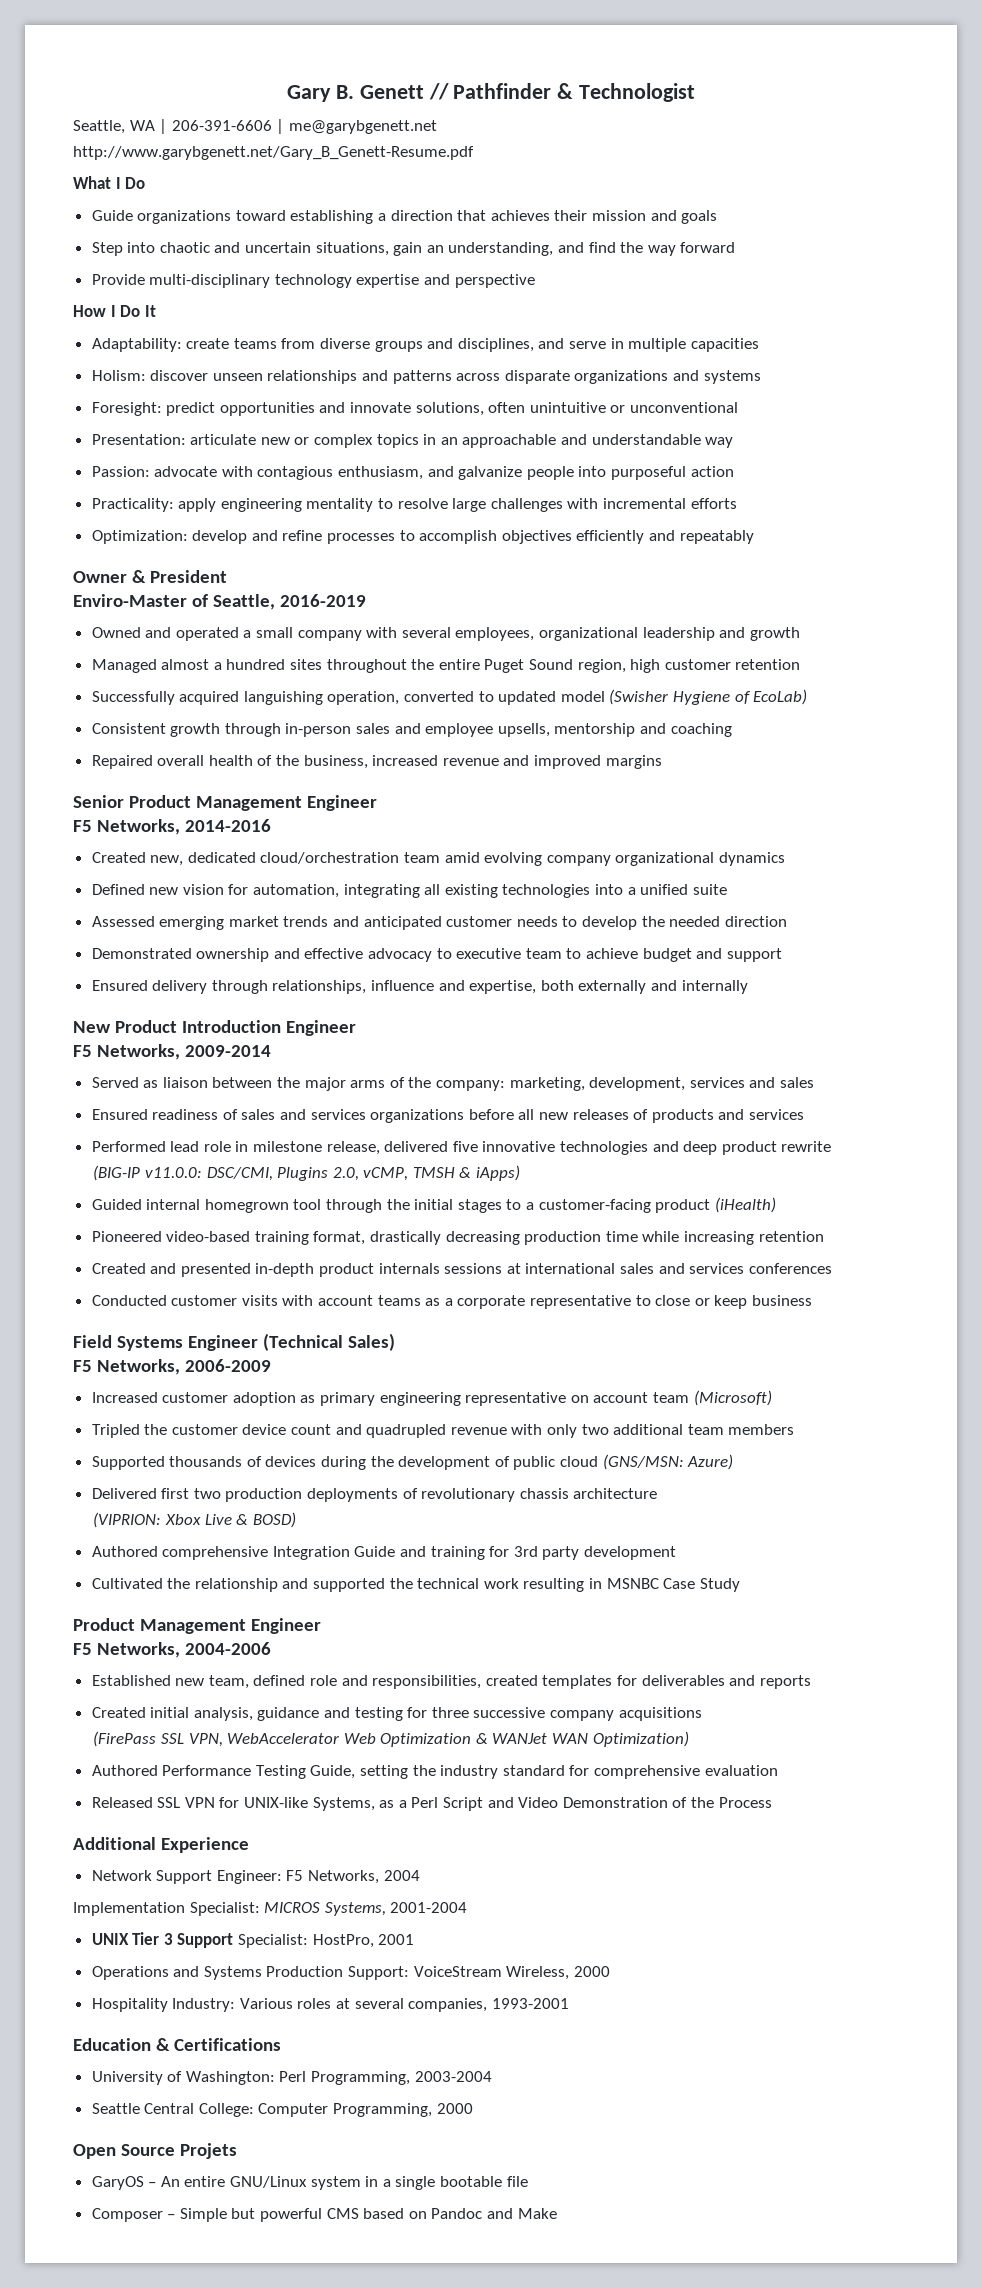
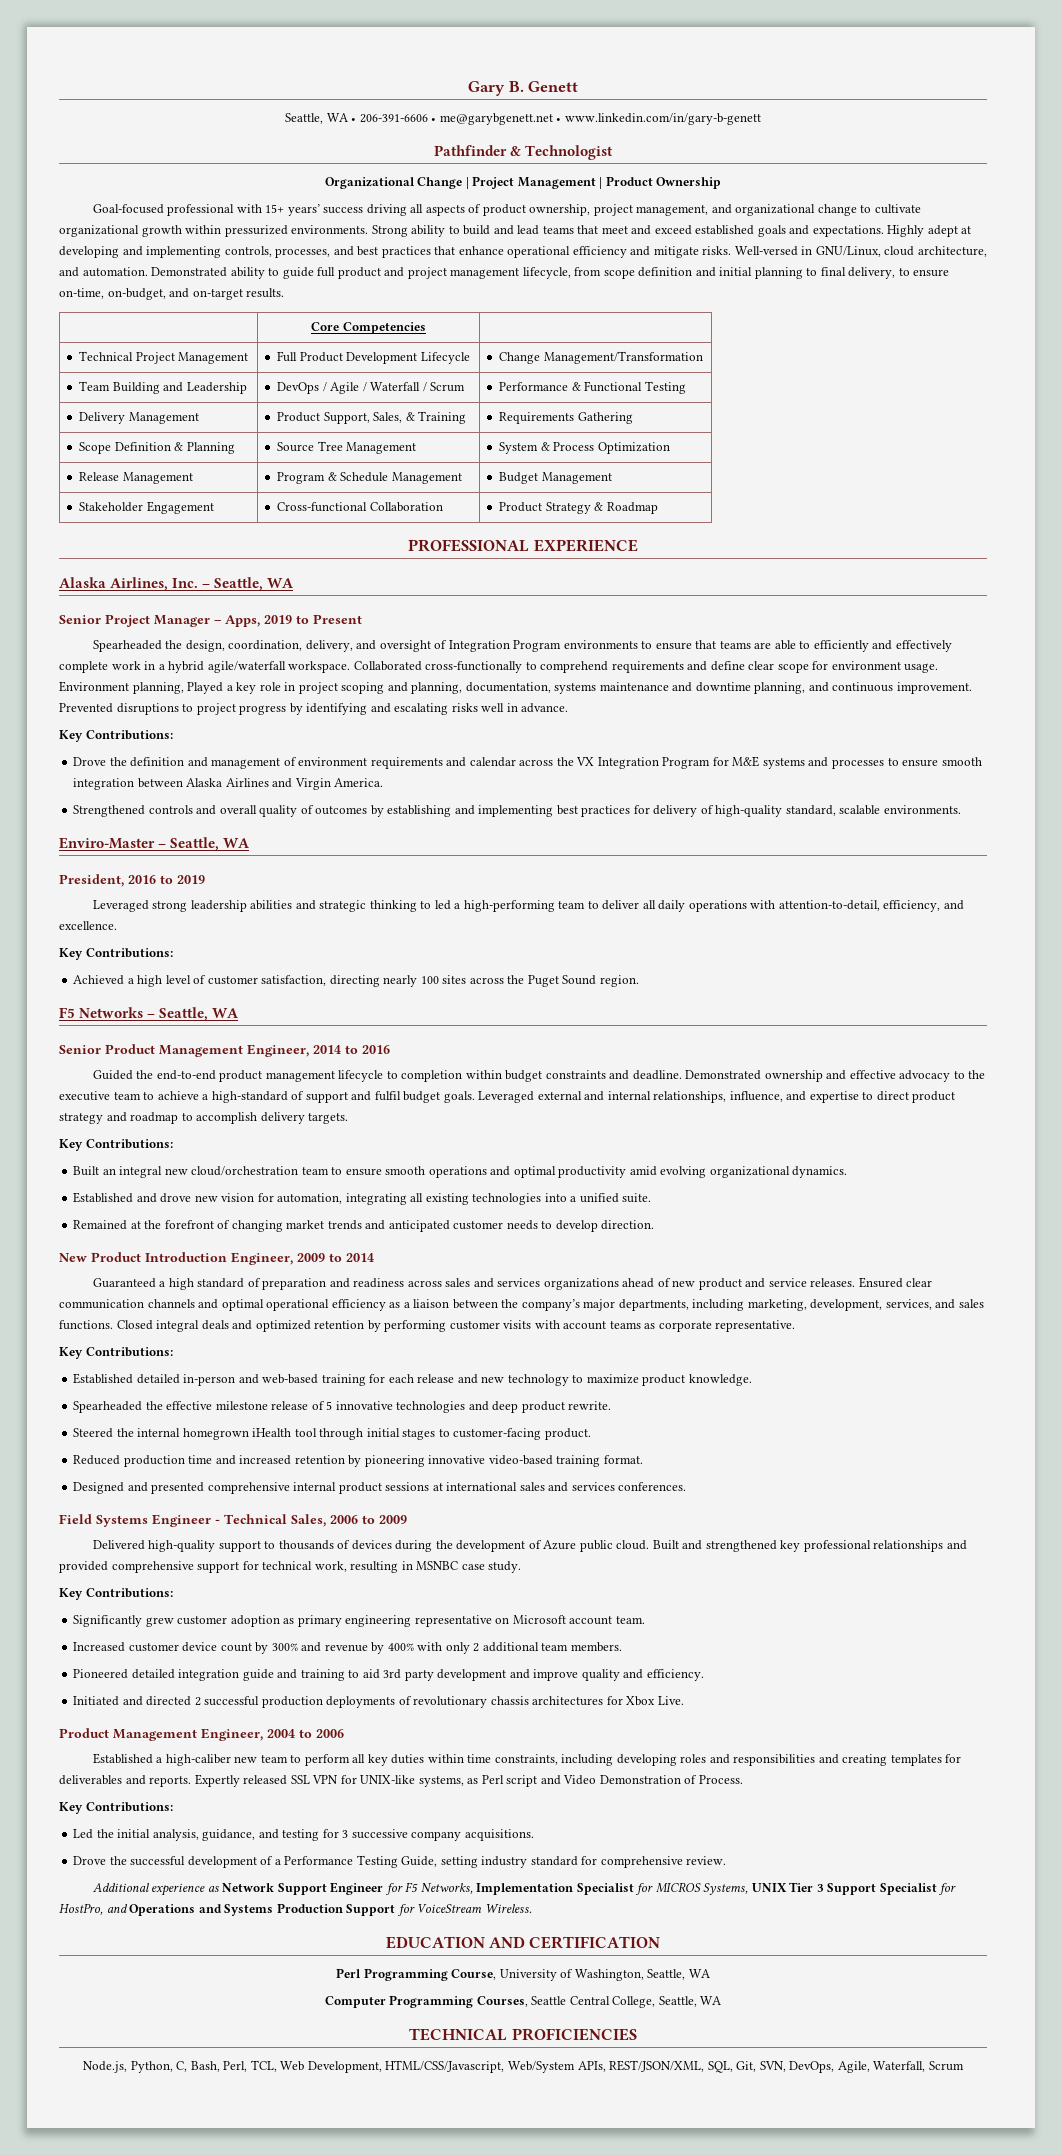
- Gary B. Genett // Pathfinder & Technologist
- Seattle, WA | 206-391-6606 | me@garybgenett.net
- http://www.garybgenett.net/Gary_B_Genett-Resume.pdf
- What I Do
- Guide organizations toward establishing a direction that achieves their mission and goals
- Step into chaotic and uncertain situations, gain an understanding, and find the way forward
- Provide multi-disciplinary technology expertise and perspective
- How I Do It
- Adaptability: create teams from diverse groups and disciplines, and serve in multiple capacities
- Holism: discover unseen relationships and patterns across disparate organizations and systems
- Foresight: predict opportunities and innovate solutions, often unintuitive or unconventional
- Presentation: articulate new or complex topics in an approachable and understandable way
- Passion: advocate with contagious enthusiasm, and galvanize people into purposeful action
- Practicality: apply engineering mentality to resolve large challenges with incremental efforts
- Optimization: develop and refine processes to accomplish objectives efficiently and repeatably
- Owner & President
- Enviro-Master of Seattle, 2016-2019
- Owned and operated a small company with several employees, organizational leadership and growth
- Managed almost a hundred sites throughout the entire Puget Sound region, high customer retention
- Successfully acquired languishing operation, converted to updated model (Swisher Hygiene of EcoLab)
- Consistent growth through in-person sales and employee upsells, mentorship and coaching
- Repaired overall health of the business, increased revenue and improved margins
- Senior Product Management Engineer
- F5 Networks, 2014-2016
- Created new, dedicated cloud/orchestration team amid evolving company organizational dynamics
- Defined new vision for automation, integrating all existing technologies into a unified suite
- Assessed emerging market trends and anticipated customer needs to develop the needed direction
- Demonstrated ownership and effective advocacy to executive team to achieve budget and support
- Ensured delivery through relationships, influence and expertise, both externally and internally
- New Product Introduction Engineer
- F5 Networks, 2009-2014
- Served as liaison between the major arms of the company: marketing, development, services and sales
- Ensured readiness of sales and services organizations before all new releases of products and services
- Performed lead role in milestone release, delivered five innovative technologies and deep product rewrite
- (BIG-IP v11.0.0: DSC/CMI, Plugins 2.0, vCMP, TMSH & iApps)
- Guided internal homegrown tool through the initial stages to a customer-facing product (iHealth)
- Pioneered video-based training format, drastically decreasing production time while increasing retention
- Created and presented in-depth product internals sessions at international sales and services conferences
- Conducted customer visits with account teams as a corporate representative to close or keep business
- Field Systems Engineer (Technical Sales)
- F5 Networks, 2006-2009
- Increased customer adoption as primary engineering representative on account team (Microsoft)
- Tripled the customer device count and quadrupled revenue with only two additional team members
- Supported thousands of devices during the development of public cloud (GNS/MSN: Azure)
- Delivered first two production deployments of revolutionary chassis architecture
- (VIPRION: Xbox Live & BOSD)
- Authored comprehensive Integration Guide and training for 3rd party development
- Cultivated the relationship and supported the technical work resulting in MSNBC Case Study
- Product Management Engineer
- F5 Networks, 2004-2006
- Established new team, defined role and responsibilities, created templates for deliverables and reports
- Created initial analysis, guidance and testing for three successive company acquisitions
- (FirePass SSL VPN, WebAccelerator Web Optimization & WANJet WAN Optimization)
- Authored Performance Testing Guide, setting the industry standard for comprehensive evaluation
- Released SSL VPN for UNIX-like Systems, as a Perl Script and Video Demonstration of the Process
- Additional Experience
- Network Support Engineer: F5 Networks, 2004
- Implementation Specialist: MICROS Systems, 2001-2004
- UNIX Tier 3 Support Specialist: HostPro, 2001
- Operations and Systems Production Support: VoiceStream Wireless, 2000
- Hospitality Industry: Various roles at several companies, 1993-2001
- Education & Certifications
- University of Washington: Perl Programming, 2003-2004
- Seattle Central College: Computer Programming, 2000
- Open Source Projets
- GaryOS – An entire GNU/Linux system in a single bootable file
- Composer – Simple but powerful CMS based on Pandoc and Make
+ Gary B. Genett
+ Seattle, WA • 206-391-6606 • me@garybgenett.net • www.linkedin.com/in/gary-b-genett
+ Pathfinder & Technologist
+ Organizational Change | Project Management | Product Ownership
+ Goal-focused professional with 15+ years’ success driving all aspects of product ownership, project management, and organizational change to cultivate organizational growth within pressurized environments. Strong ability to build and lead teams that meet and exceed established goals and expectations. Highly adept at developing and implementing controls, processes, and best practices that enhance operational efficiency and mitigate risks. Well-versed in GNU/Linux, cloud architecture, and automation. Demonstrated ability to guide full product and project management lifecycle, from scope definition and initial planning to final delivery, to ensure on-time, on-budget, and on-target results.
+ | Core Competencies |
+ Technical Project Management | Full Product Development Lifecycle | Change Management/Transformation
+ Team Building and Leadership | DevOps / Agile / Waterfall / Scrum | Performance & Functional Testing
+ Delivery Management | Product Support, Sales, & Training | Requirements Gathering
+ Scope Definition & Planning | Source Tree Management | System & Process Optimization
+ Release Management | Program & Schedule Management | Budget Management
+ Stakeholder Engagement | Cross-functional Collaboration | Product Strategy & Roadmap
+ PROFESSIONAL EXPERIENCE
+ Alaska Airlines, Inc. – Seattle, WA
+ Senior Project Manager – Apps, 2019 to Present
+ Spearheaded the design, coordination, delivery, and oversight of Integration Program environments to ensure that teams are able to efficiently and effectively complete work in a hybrid agile/waterfall workspace. Collaborated cross-functionally to comprehend requirements and define clear scope for environment usage. Environment planning, Played a key role in project scoping and planning, documentation, systems maintenance and downtime planning, and continuous improvement. Prevented disruptions to project progress by identifying and escalating risks well in advance.
+ Key Contributions:
+ Drove the definition and management of environment requirements and calendar across the VX Integration Program for M&E systems and processes to ensure smooth integration between Alaska Airlines and Virgin America.
+ Strengthened controls and overall quality of outcomes by establishing and implementing best practices for delivery of high-quality standard, scalable environments.
+ Enviro-Master – Seattle, WA
+ President, 2016 to 2019
+ Leveraged strong leadership abilities and strategic thinking to led a high-performing team to deliver all daily operations with attention-to-detail, efficiency, and excellence.
+ Key Contributions:
+ Achieved a high level of customer satisfaction, directing nearly 100 sites across the Puget Sound region.
+ F5 Networks – Seattle, WA
+ Senior Product Management Engineer, 2014 to 2016
+ Guided the end-to-end product management lifecycle to completion within budget constraints and deadline. Demonstrated ownership and effective advocacy to the executive team to achieve a high-standard of support and fulfil budget goals. Leveraged external and internal relationships, influence, and expertise to direct product strategy and roadmap to accomplish delivery targets.
+ Key Contributions:
+ Built an integral new cloud/orchestration team to ensure smooth operations and optimal productivity amid evolving organizational dynamics.
+ Established and drove new vision for automation, integrating all existing technologies into a unified suite.
+ Remained at the forefront of changing market trends and anticipated customer needs to develop direction.
+ New Product Introduction Engineer, 2009 to 2014
+ Guaranteed a high standard of preparation and readiness across sales and services organizations ahead of new product and service releases. Ensured clear communication channels and optimal operational efficiency as a liaison between the company’s major departments, including marketing, development, services, and sales functions. Closed integral deals and optimized retention by performing customer visits with account teams as corporate representative.
+ Key Contributions:
+ Established detailed in-person and web-based training for each release and new technology to maximize product knowledge.
+ Spearheaded the effective milestone release of 5 innovative technologies and deep product rewrite.
+ Steered the internal homegrown iHealth tool through initial stages to customer-facing product.
+ Reduced production time and increased retention by pioneering innovative video-based training format.
+ Designed and presented comprehensive internal product sessions at international sales and services conferences.
+ Field Systems Engineer - Technical Sales, 2006 to 2009
+ Delivered high-quality support to thousands of devices during the development of Azure public cloud. Built and strengthened key professional relationships and provided comprehensive support for technical work, resulting in MSNBC case study.
+ Key Contributions:
+ Significantly grew customer adoption as primary engineering representative on Microsoft account team.
+ Increased customer device count by 300% and revenue by 400% with only 2 additional team members.
+ Pioneered detailed integration guide and training to aid 3rd party development and improve quality and efficiency.
+ Initiated and directed 2 successful production deployments of revolutionary chassis architectures for Xbox Live.
+ Product Management Engineer, 2004 to 2006
+ Established a high-caliber new team to perform all key duties within time constraints, including developing roles and responsibilities and creating templates for deliverables and reports. Expertly released SSL VPN for UNIX-like systems, as Perl script and Video Demonstration of Process.
+ Key Contributions:
+ Led the initial analysis, guidance, and testing for 3 successive company acquisitions.
+ Drove the successful development of a Performance Testing Guide, setting industry standard for comprehensive review.
+ Additional experience as Network Support Engineer for F5 Networks, Implementation Specialist for MICROS Systems, UNIX Tier 3 Support Specialist for HostPro, and Operations and Systems Production Support for VoiceStream Wireless.
+ EDUCATION AND CERTIFICATION
+ Perl Programming Course, University of Washington, Seattle, WA
+ Computer Programming Courses, Seattle Central College, Seattle, WA
+ TECHNICAL PROFICIENCIES
+ Node.js, Python, C, Bash, Perl, TCL, Web Development, HTML/CSS/Javascript, Web/System APIs, REST/JSON/XML, SQL, Git, SVN, DevOps, Agile, Waterfall, Scrum

